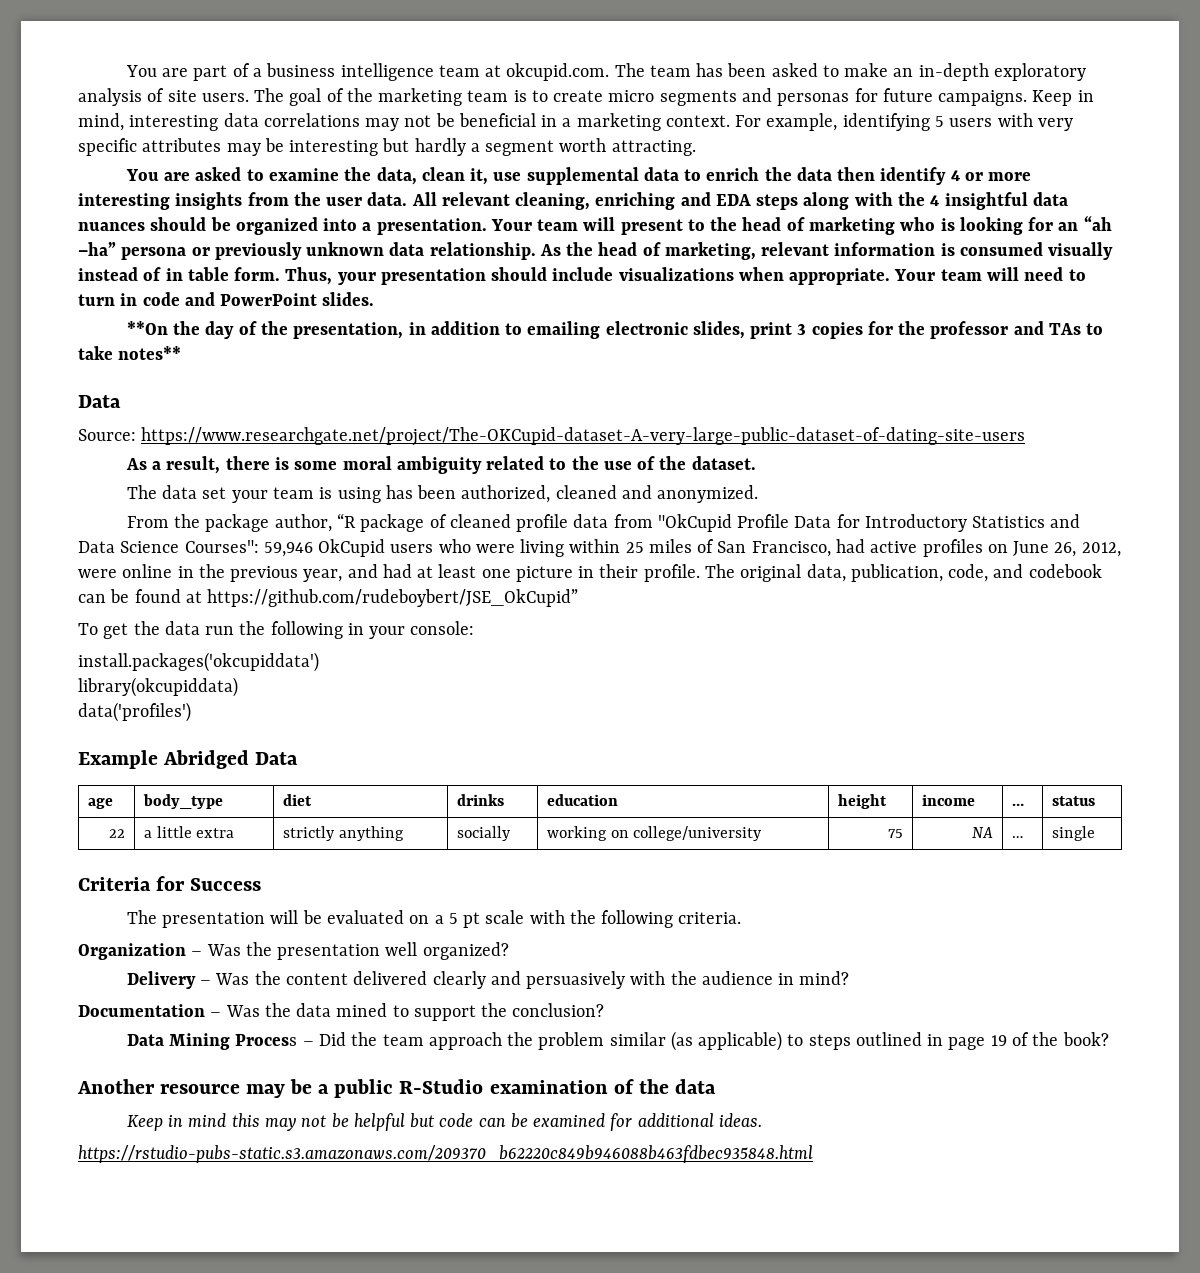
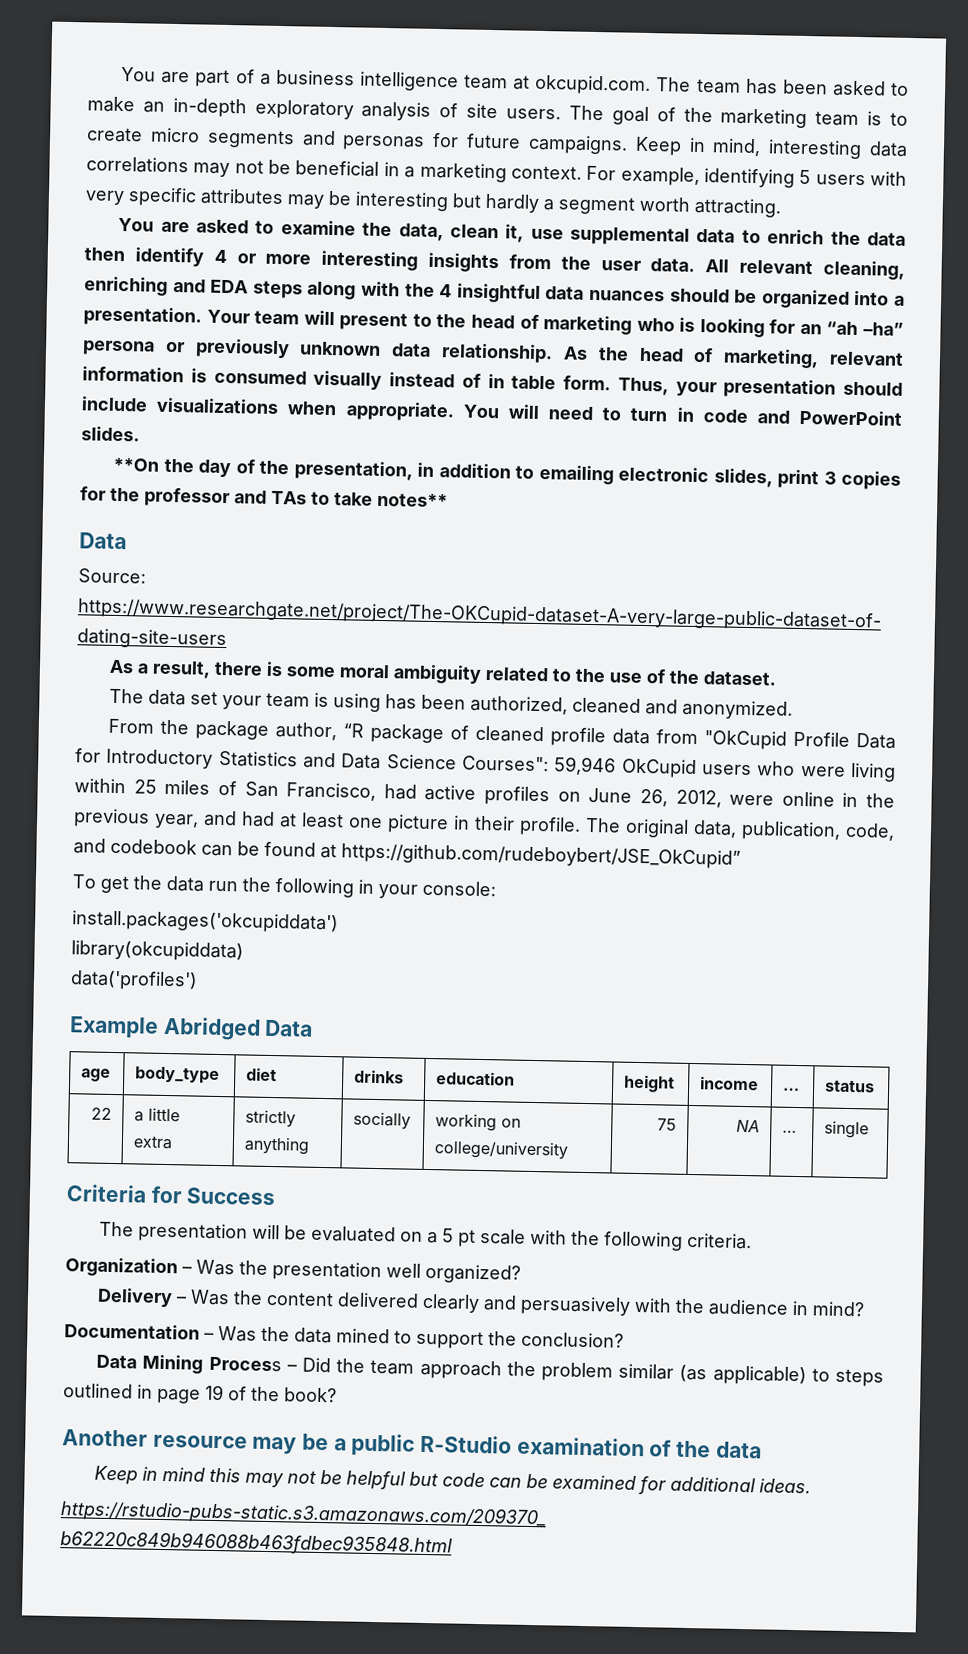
- Your team will need to turn in code and PowerPoint slides.
+ You will need to turn in code and PowerPoint slides.

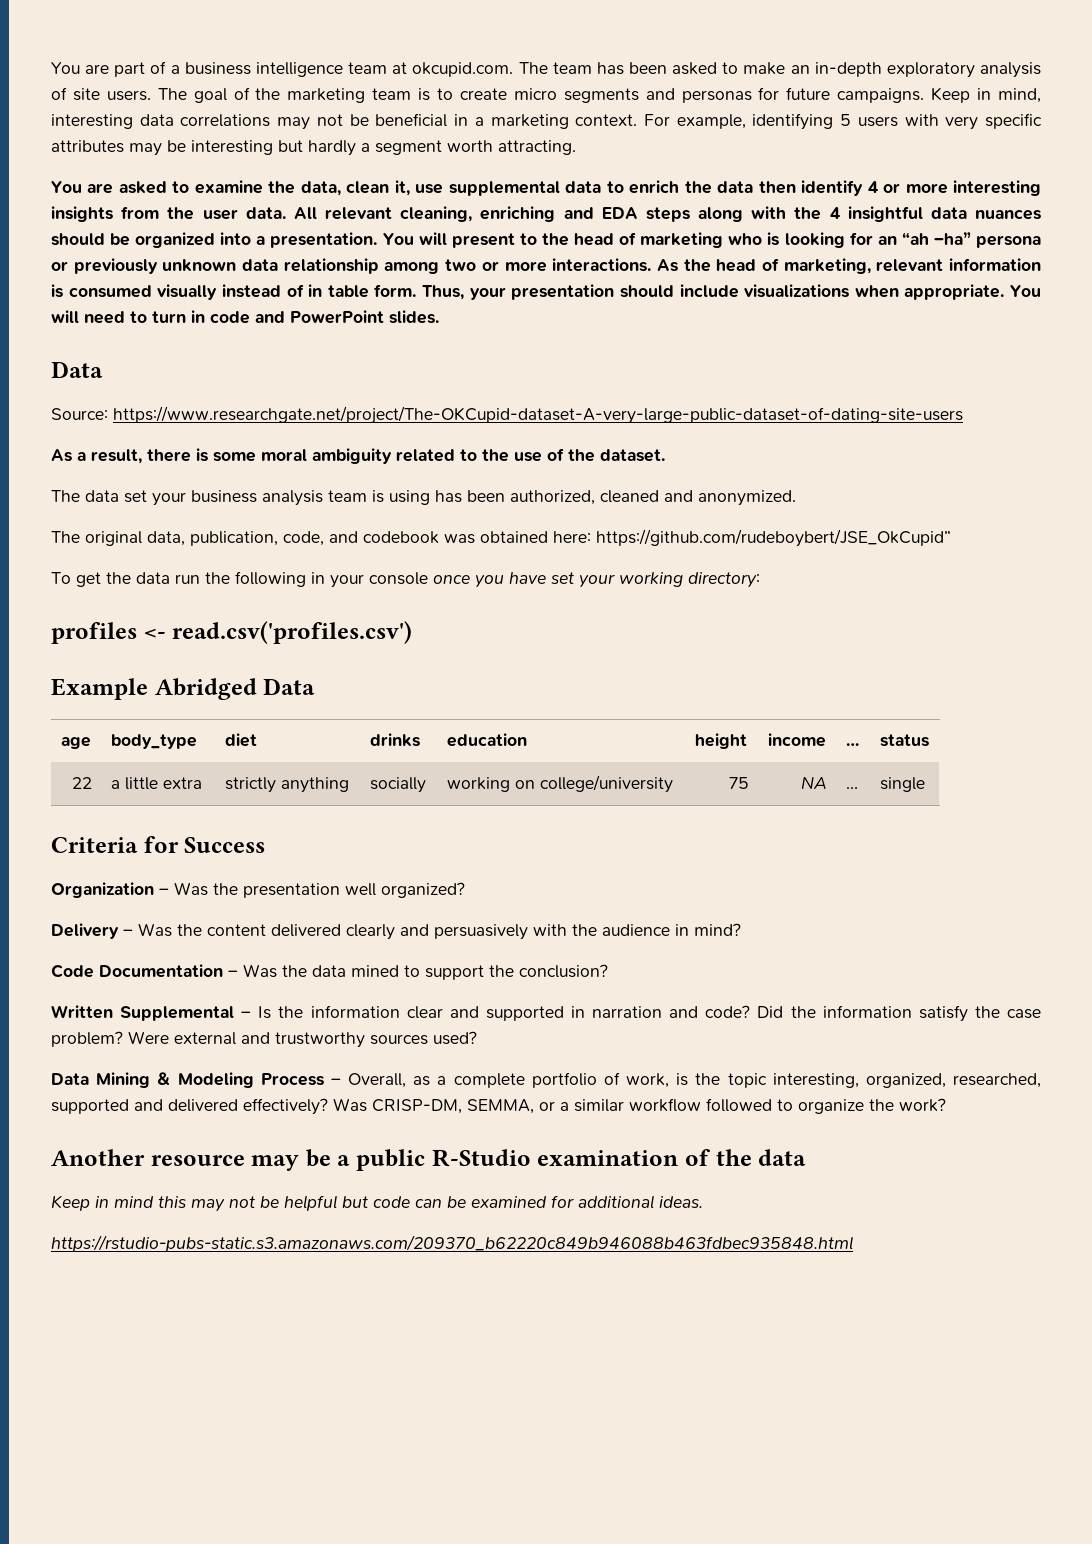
- Your team will present to the head of marketing who is looking for an “ah –ha” persona or previously unknown data relationship.
+ You will present to the head of marketing who is looking for an “ah –ha” persona or previously unknown data relationship among two or more interactions.
- **On the day of the presentation, in addition to emailing electronic slides, print 3 copies for the professor and TAs to take notes**
- The data set your team is using has been authorized, cleaned and anonymized.
+ The data set your business analysis team is using has been authorized, cleaned and anonymized.
- From the package author, “R package of cleaned profile data from "OkCupid Profile Data for Introductory Statistics and Data Science Courses": 59,946 OkCupid users who were living within 25 miles of San Francisco, had active profiles on June 26, 2012, were online in the previous year, and had at least one picture in their profile. The original data, publication, code, and codebook can be found at https://github.com/rudeboybert/JSE_OkCupid”
+ The original data, publication, code, and codebook was obtained here: https://github.com/rudeboybert/JSE_OkCupid”
- To get the data run the following in your console:
- install.packages('okcupiddata')
- library(okcupiddata)
- data('profiles')
+ To get the data run the following in your console once you have set your working directory:
+ profiles <- read.csv('profiles.csv')
- The presentation will be evaluated on a 5 pt scale with the following criteria.
- Documentation – Was the data mined to support the conclusion?
+ Code Documentation – Was the data mined to support the conclusion?
- Data Mining Process – Did the team approach the problem similar (as applicable) to steps outlined in page 19 of the book?
+ Written Supplemental – Is the information clear and supported in narration and code? Did the information satisfy the case problem? Were external and trustworthy sources used?
+ Data Mining & Modeling Process – Overall, as a complete portfolio of work, is the topic interesting, organized, researched, supported and delivered effectively? Was CRISP-DM, SEMMA, or a similar workflow followed to organize the work?

